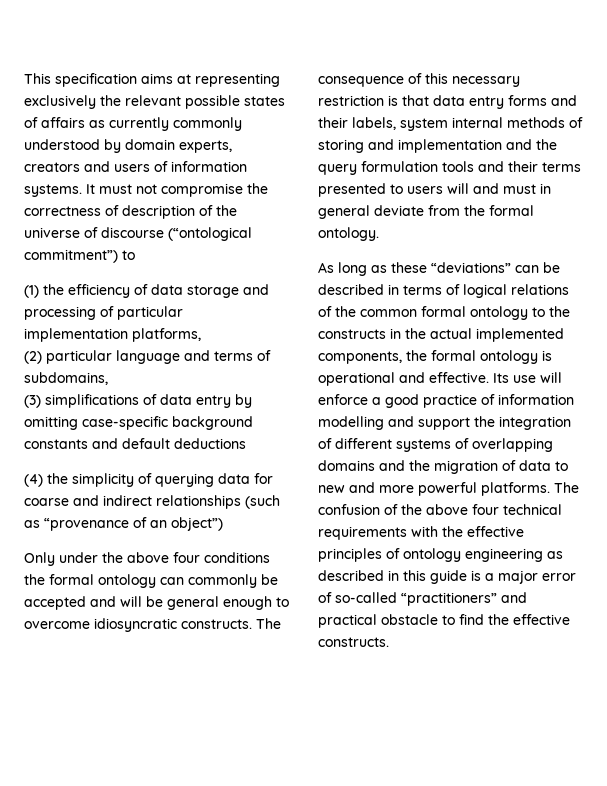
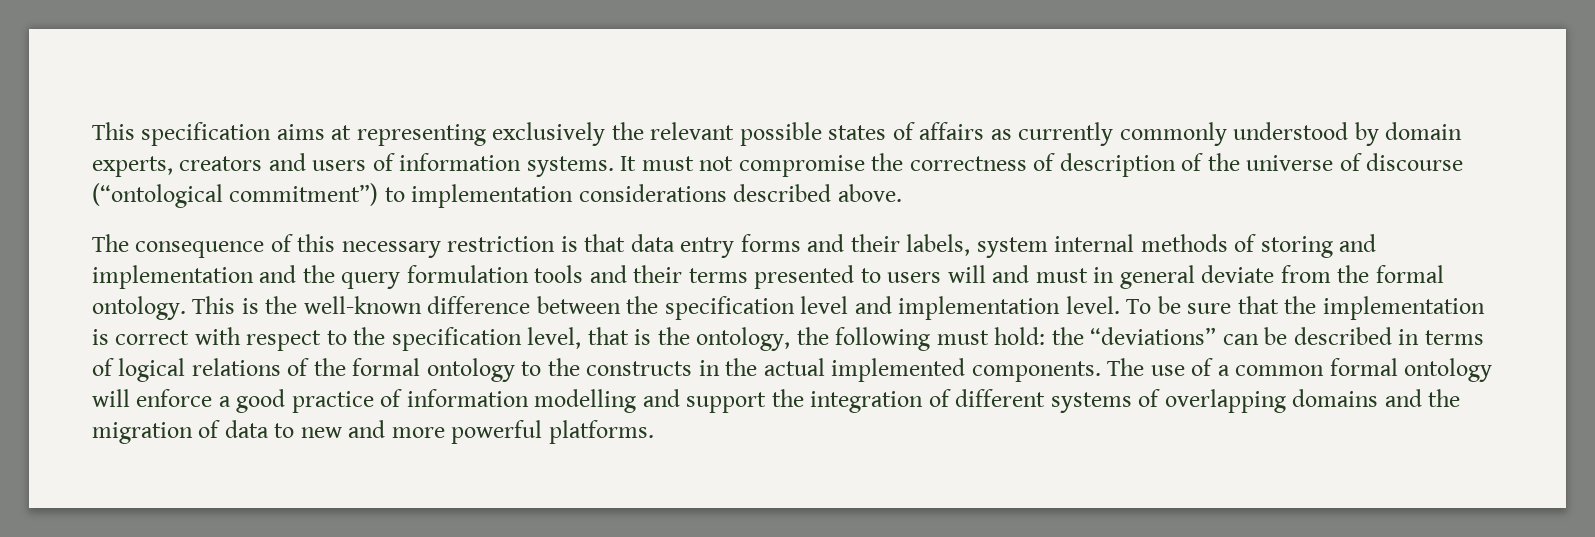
- It must not compromise the correctness of description of the universe of discourse (“ontological commitment”) to
- (1) the efficiency of data storage and processing of particular implementation platforms,
- (2) particular language and terms of subdomains,
- (3) simplifications of data entry by omitting case-specific background constants and default deductions
- (4) the simplicity of querying data for coarse and indirect relationships (such as “provenance of an object”)
- Only under the above four conditions the formal ontology can commonly be accepted and will be general enough to overcome idiosyncratic constructs. The consequence of this necessary restriction is that data entry forms and their labels, system internal methods of storing and implementation and the query formulation tools and their terms presented to users will and must in general deviate from the formal ontology.
- As long as these “deviations” can be described in terms of logical relations of the common formal ontology to the constructs in the actual implemented components, the formal ontology is operational and effective. Its use will enforce a good practice of information modelling and support the integration of different systems of overlapping domains and the migration of data to new and more powerful platforms. The confusion of the above four technical requirements with the effective principles of ontology engineering as described in this guide is a major error of so-called “practitioners” and practical obstacle to find the effective constructs.
+ It must not compromise the correctness of description of the universe of discourse (“ontological commitment”) to implementation considerations described above.
+ The consequence of this necessary restriction is that data entry forms and their labels, system internal methods of storing and implementation and the query formulation tools and their terms presented to users will and must in general deviate from the formal ontology. This is the well-known difference between the specification level and implementation level. To be sure that the implementation is correct with respect to the specification level, that is the ontology, the following must hold: the “deviations” can be described in terms of logical relations of the formal ontology to the constructs in the actual implemented components. The use of a common formal ontology will enforce a good practice of information modelling and support the integration of different systems of overlapping domains and the migration of data to new and more powerful platforms.

